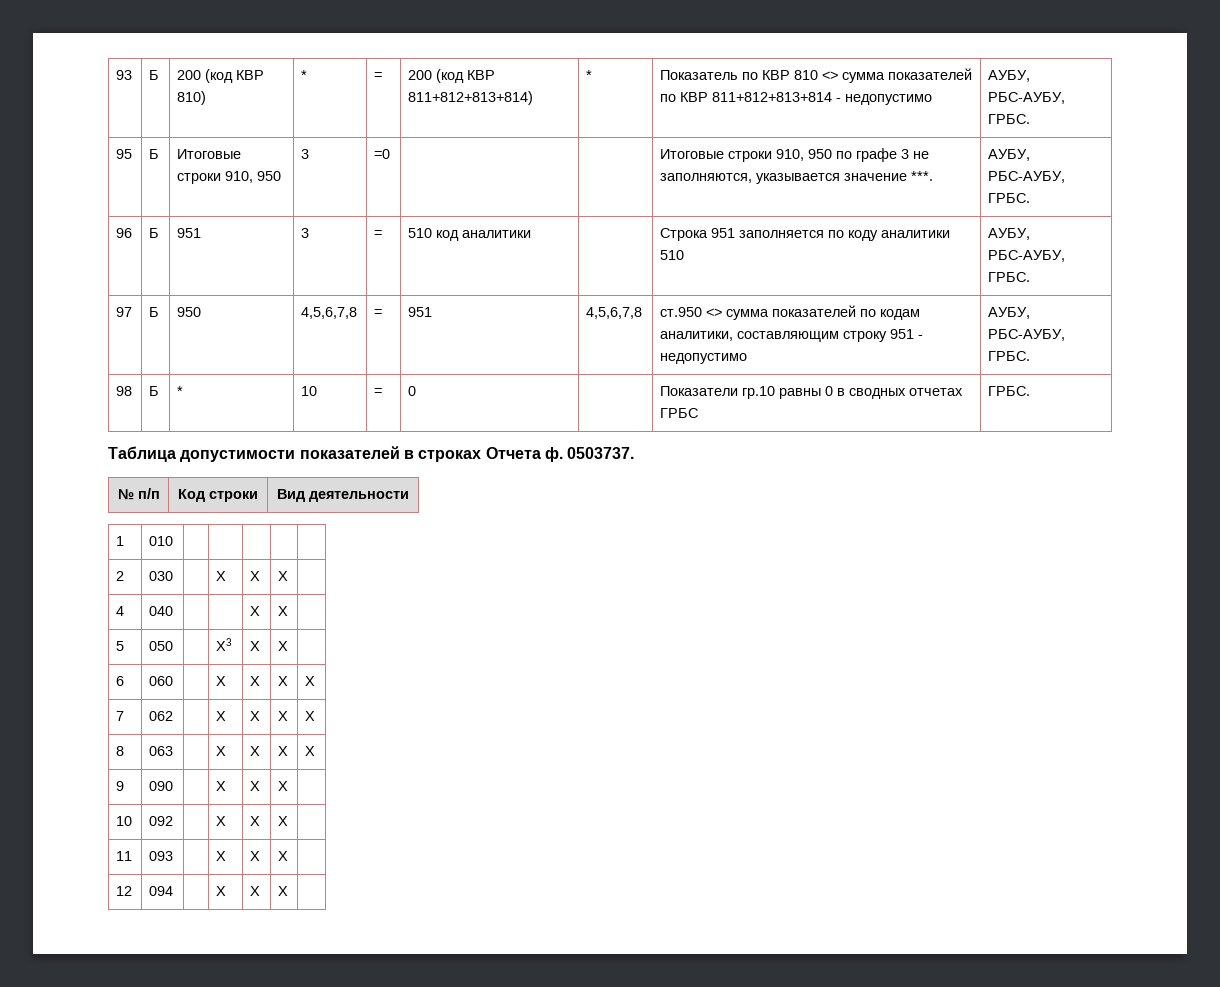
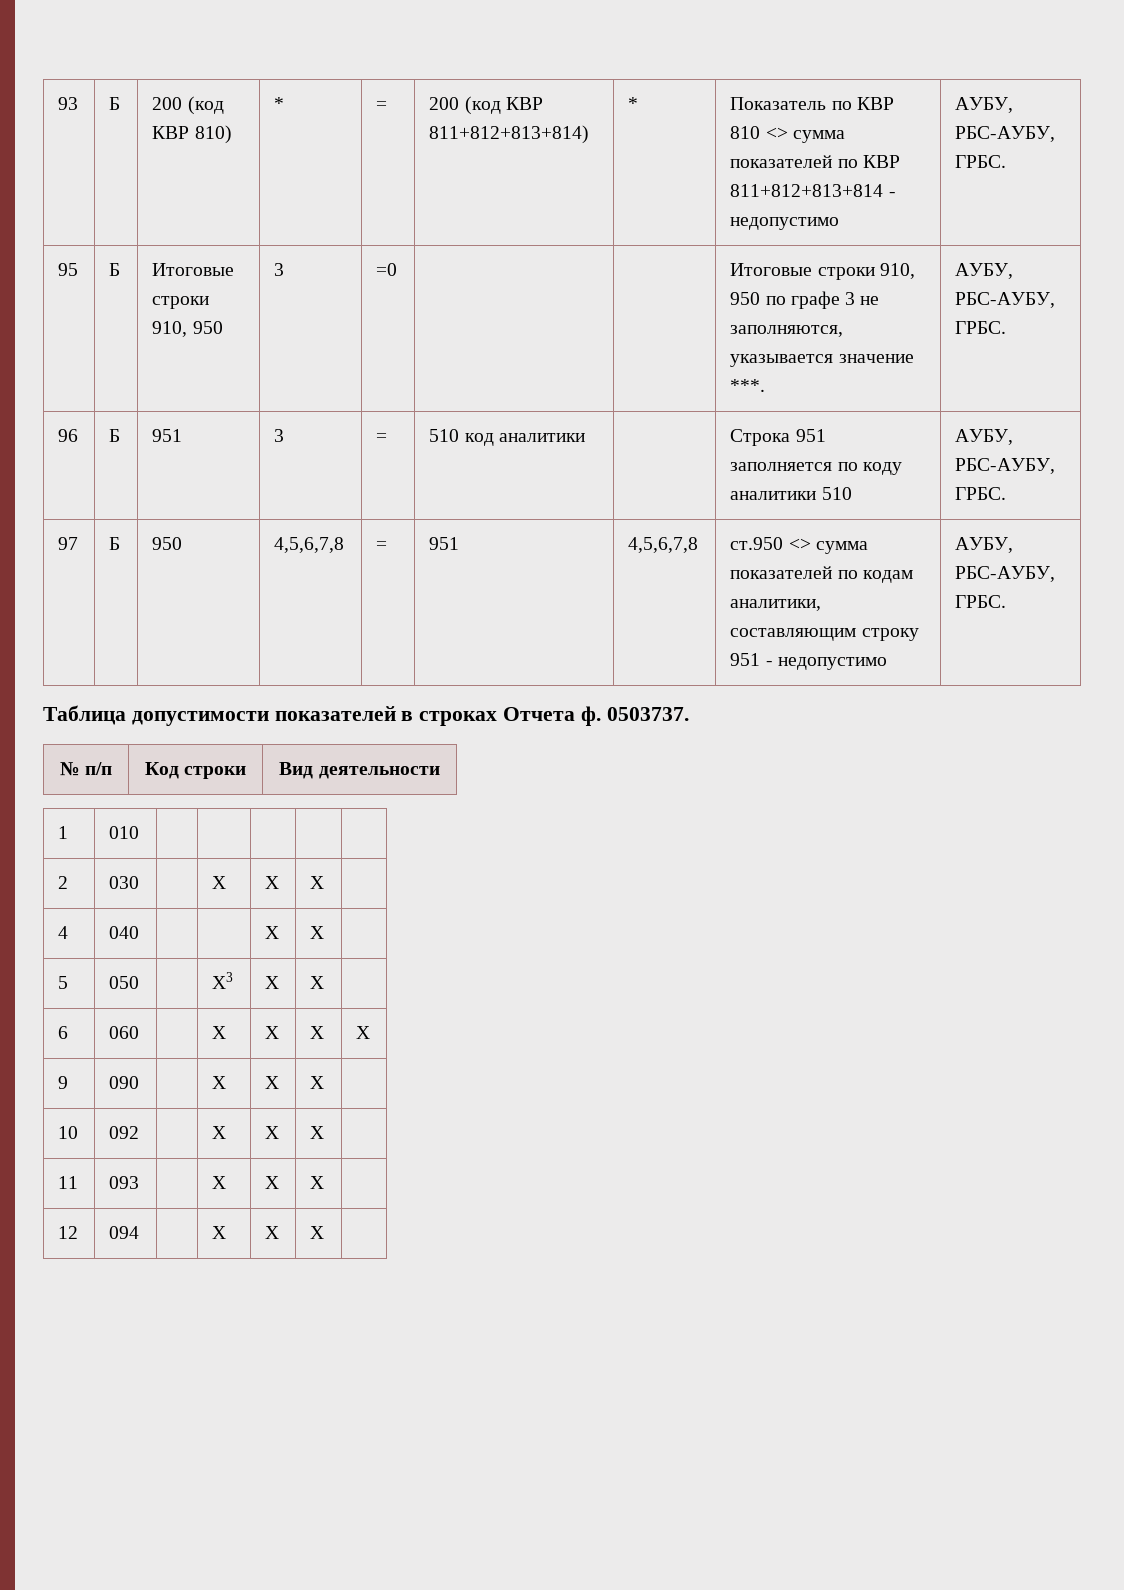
- 98 | Б | * | 10 | = | 0 | | Показатели гр.10 равны 0 в сводных отчетах ГРБС | ГРБС.
- 7 | 062 | | Х | Х | Х | Х
- 8 | 063 | | Х | Х | Х | Х

